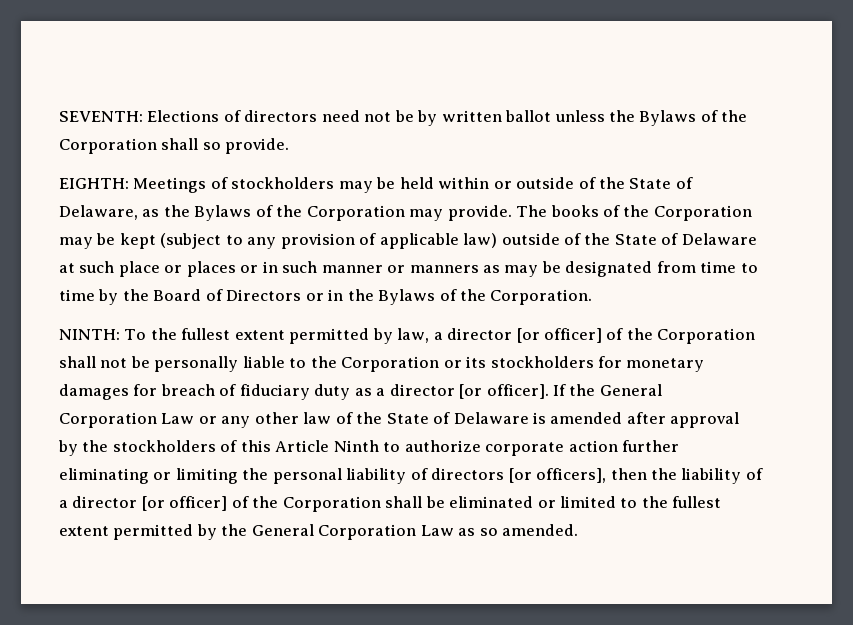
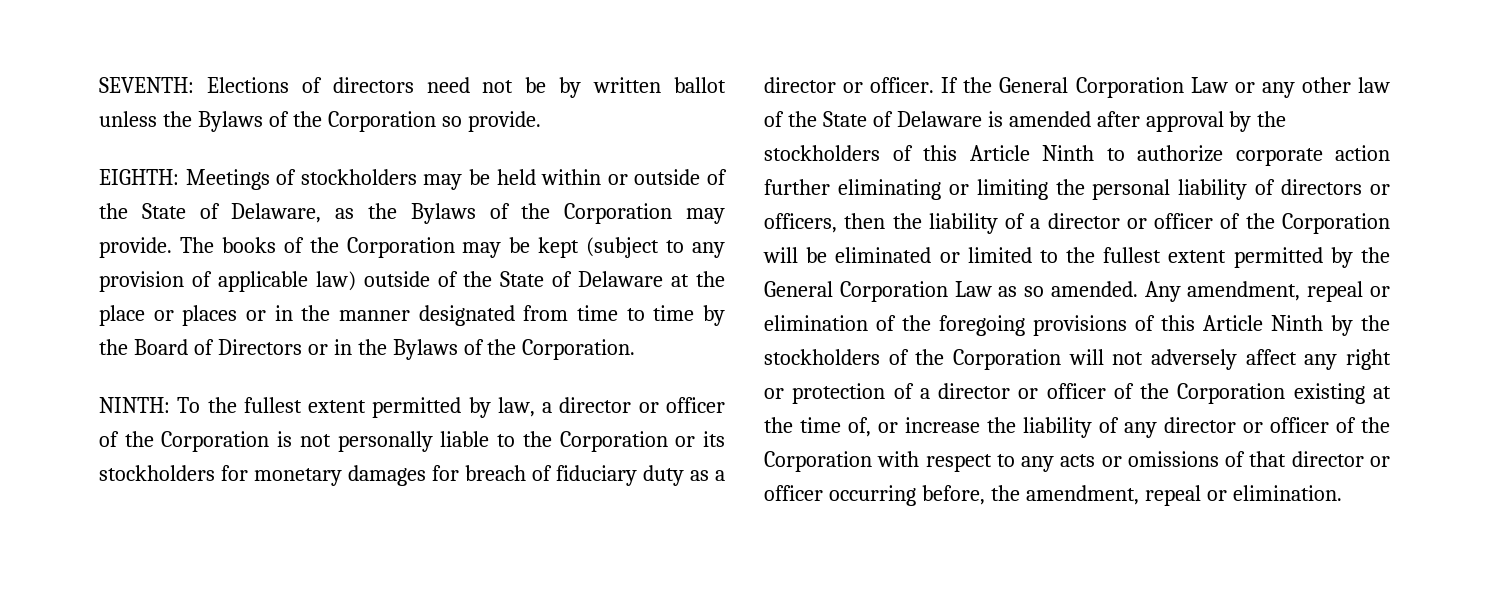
- SEVENTH: Elections of directors need not be by written ballot unless the Bylaws of the Corporation shall so provide.
+ SEVENTH: Elections of directors need not be by written ballot unless the Bylaws of the Corporation so provide.
- The books of the Corporation may be kept (subject to any provision of applicable law) outside of the State of Delaware at such place or places or in such manner or manners as may be designated from time to time by the Board of Directors or in the Bylaws of the Corporation.
+ The books of the Corporation may be kept (subject to any provision of applicable law) outside of the State of Delaware at the place or places or in the manner designated from time to time by the Board of Directors or in the Bylaws of the Corporation.
- NINTH: To the fullest extent permitted by law, a director [or officer] of the Corporation shall not be personally liable to the Corporation or its stockholders for monetary damages for breach of fiduciary duty as a director [or officer].
+ NINTH: To the fullest extent permitted by law, a director or officer of the Corporation is not personally liable to the Corporation or its stockholders for monetary damages for breach of fiduciary duty as a director or officer.
- If the General Corporation Law or any other law of the State of Delaware is amended after approval by the stockholders of this Article Ninth to authorize corporate action further eliminating or limiting the personal liability of directors [or officers], then the liability of a director [or officer] of the Corporation shall be eliminated or limited to the fullest extent permitted by the General Corporation Law as so amended.
+ If the General Corporation Law or any other law of the State of Delaware is amended after approval by the stockholders of this Article Ninth to authorize corporate action further eliminating or limiting the personal liability of directors or officers, then the liability of a director or officer of the Corporation will be eliminated or limited to the fullest extent permitted by the General Corporation Law as so amended.
+ Any amendment, repeal or elimination of the foregoing provisions of this Article Ninth by the stockholders of the Corporation will not adversely affect any right or protection of a director or officer of the Corporation existing at the time of, or increase the liability of any director or officer of the Corporation with respect to any acts or omissions of that director or officer occurring before, the amendment, repeal or elimination.

